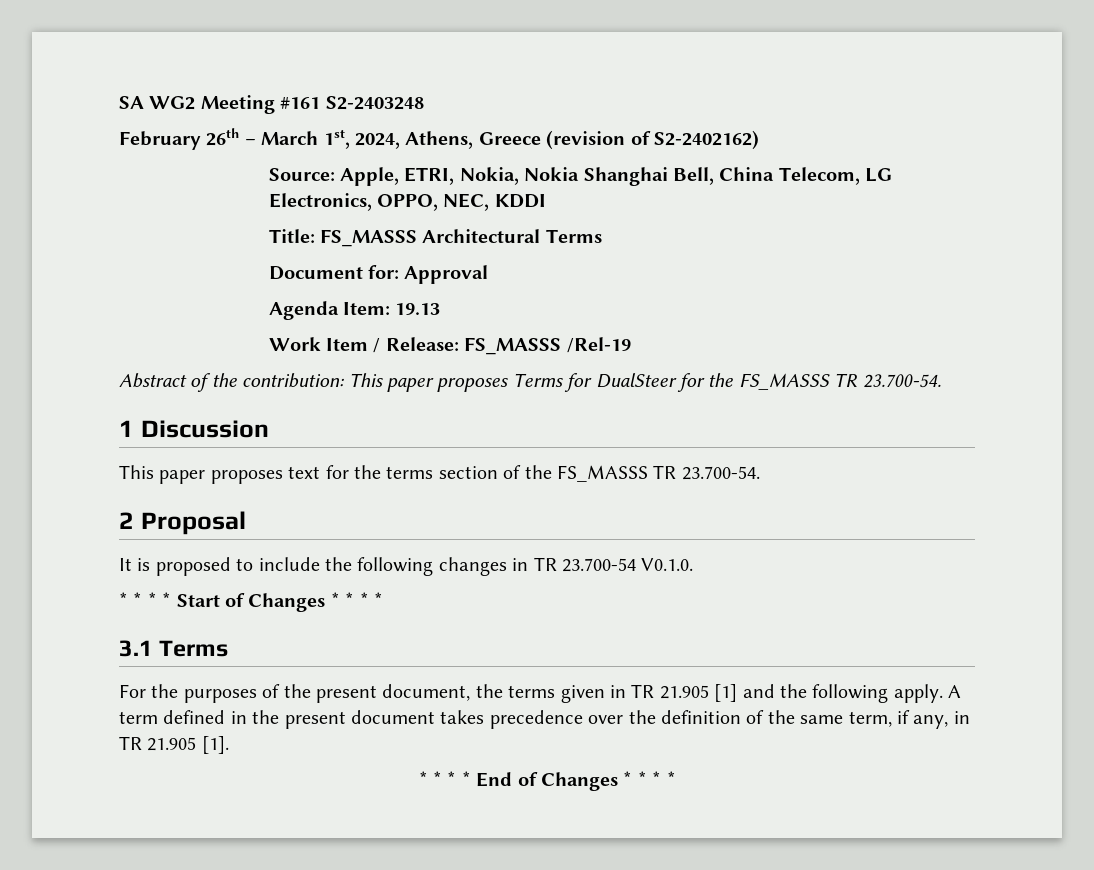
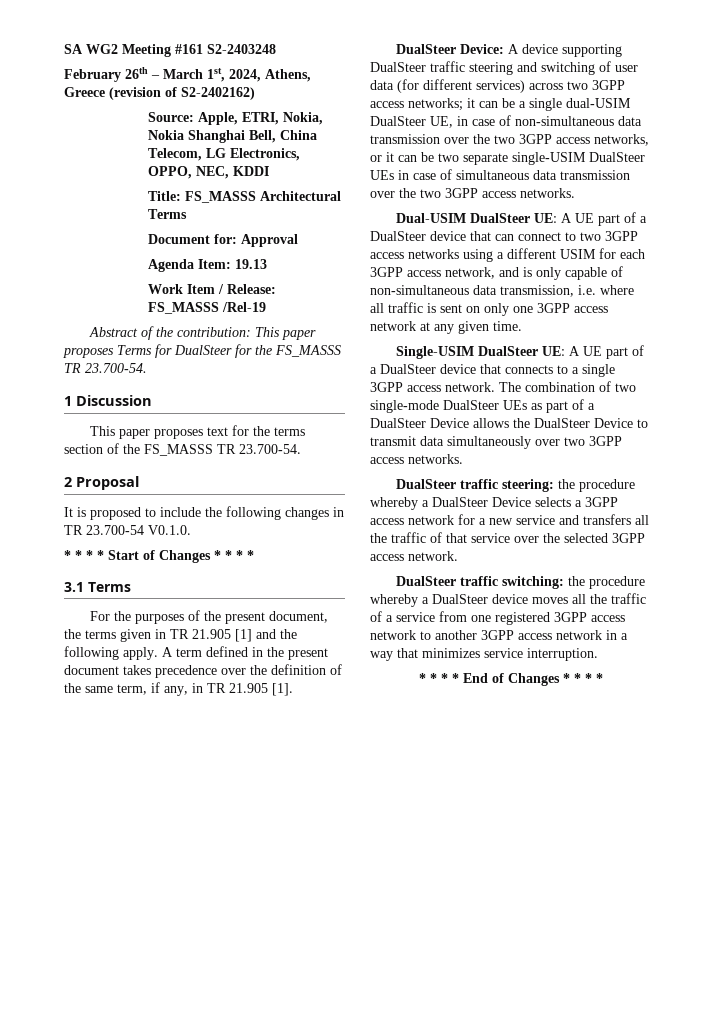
+ DualSteer Device: A device supporting DualSteer traffic steering and switching of user data (for different services) across two 3GPP access networks; it can be a single dual-USIM DualSteer UE, in case of non-simultaneous data transmission over the two 3GPP access networks, or it can be two separate single-USIM DualSteer UEs in case of simultaneous data transmission over the two 3GPP access networks.
+ Dual-USIM DualSteer UE: A UE part of a DualSteer device that can connect to two 3GPP access networks using a different USIM for each 3GPP access network, and is only capable of non-simultaneous data transmission, i.e. where all traffic is sent on only one 3GPP access network at any given time.
+ Single-USIM DualSteer UE: A UE part of a DualSteer device that connects to a single 3GPP access network. The combination of two single-mode DualSteer UEs as part of a DualSteer Device allows the DualSteer Device to transmit data simultaneously over two 3GPP access networks.
+ DualSteer traffic steering: the procedure whereby a DualSteer Device selects a 3GPP access network for a new service and transfers all the traffic of that service over the selected 3GPP access network.
+ DualSteer traffic switching: the procedure whereby a DualSteer device moves all the traffic of a service from one registered 3GPP access network to another 3GPP access network in a way that minimizes service interruption.

